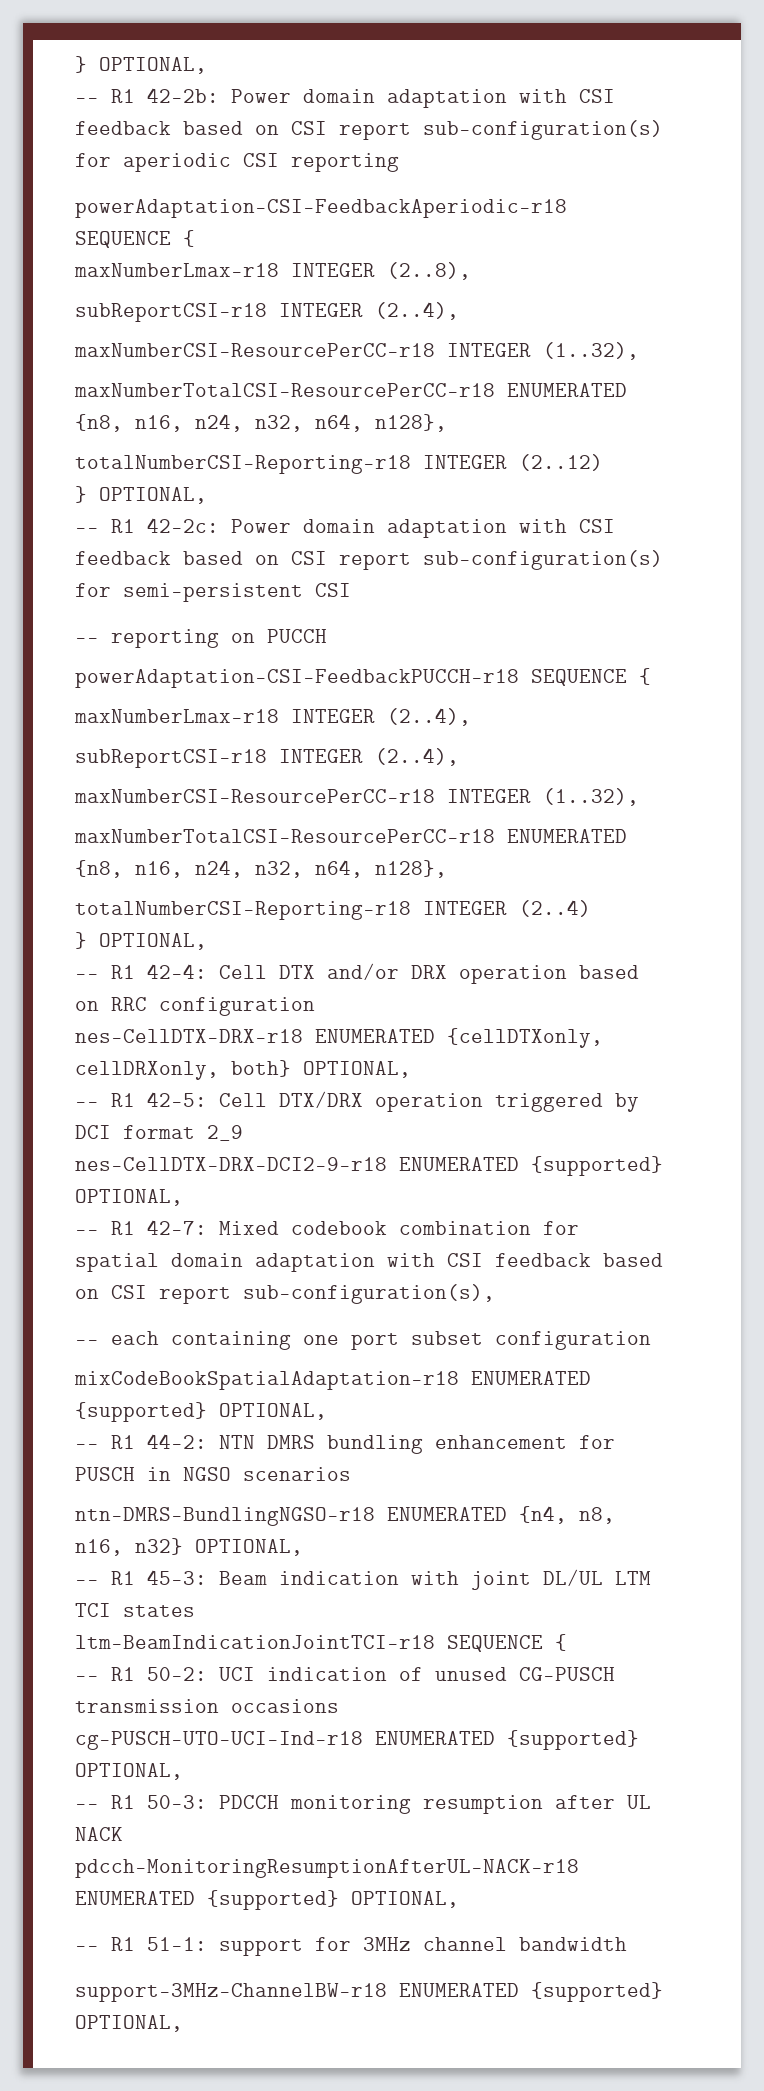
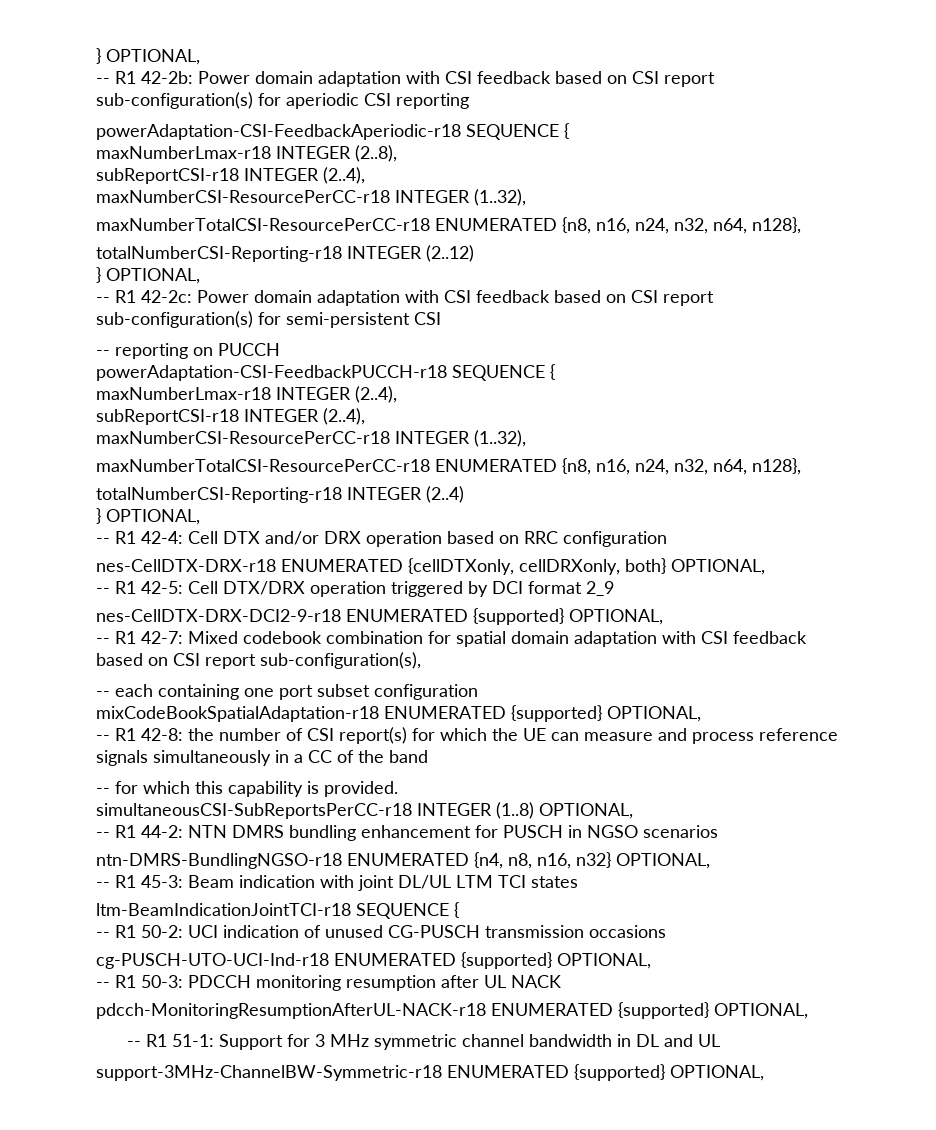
+ -- R1 42-8: the number of CSI report(s) for which the UE can measure and process reference signals simultaneously in a CC of the band
+ -- for which this capability is provided.
+ simultaneousCSI-SubReportsPerCC-r18 INTEGER (1..8) OPTIONAL,
- -- R1 51-1: support for 3MHz channel bandwidth
- support-3MHz-ChannelBW-r18 ENUMERATED {supported} OPTIONAL,
+ -- R1 51-1: Support for 3 MHz symmetric channel bandwidth in DL and UL
+ support-3MHz-ChannelBW-Symmetric-r18 ENUMERATED {supported} OPTIONAL,

